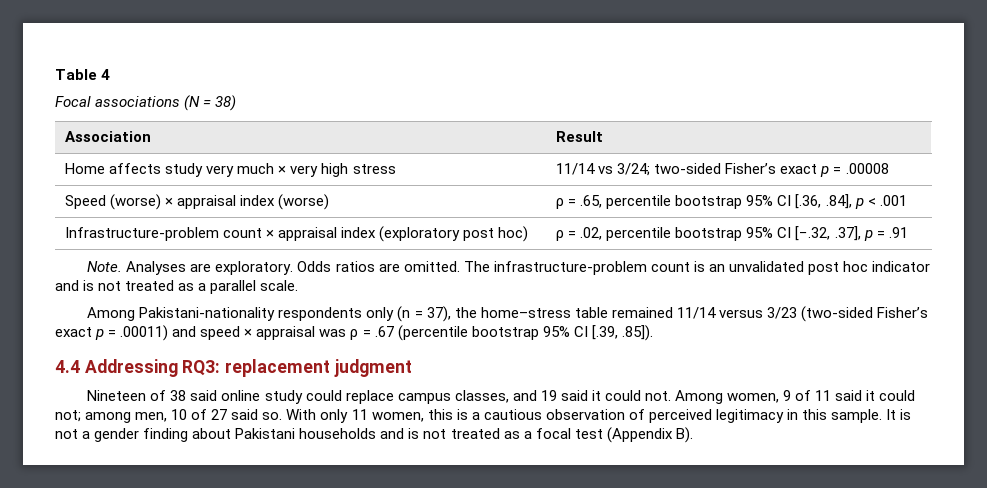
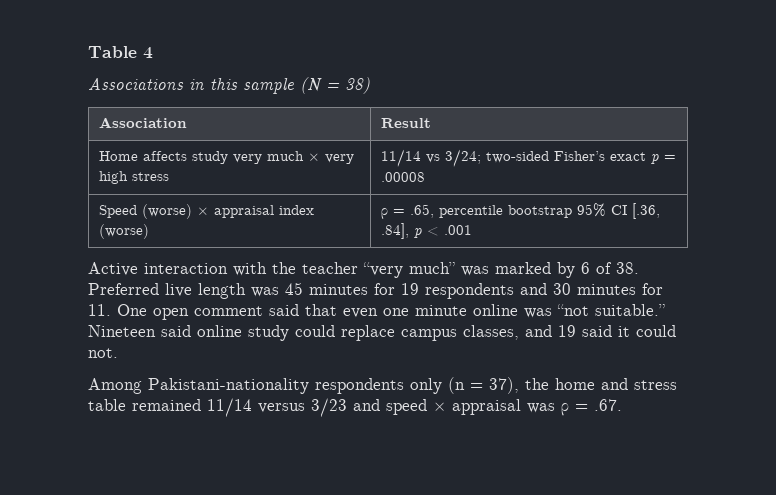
- Focal associations (N = 38)
+ Associations in this sample (N = 38)
- Infrastructure-problem count × appraisal index (exploratory post hoc) | ρ = .02, percentile bootstrap 95% CI [−.32, .37], p = .91
- Note. Analyses are exploratory. Odds ratios are omitted. The infrastructure-problem count is an unvalidated post hoc indicator and is not treated as a parallel scale.
- Among Pakistani-nationality respondents only (n = 37), the home–stress table remained 11/14 versus 3/23 (two-sided Fisher’s exact p = .00011) and speed × appraisal was ρ = .67 (percentile bootstrap 95% CI [.39, .85]).
- 4.4 Addressing RQ3: replacement judgment
- Nineteen of 38 said online study could replace campus classes, and 19 said it could not. Among women, 9 of 11 said it could not; among men, 10 of 27 said so. With only 11 women, this is a cautious observation of perceived legitimacy in this sample. It is not a gender finding about Pakistani households and is not treated as a focal test (Appendix B).
+ Active interaction with the teacher “very much” was marked by 6 of 38. Preferred live length was 45 minutes for 19 respondents and 30 minutes for 11. One open comment said that even one minute online was “not suitable.” Nineteen said online study could replace campus classes, and 19 said it could not.
+ Among Pakistani-nationality respondents only (n = 37), the home and stress table remained 11/14 versus 3/23 and speed × appraisal was ρ = .67.

